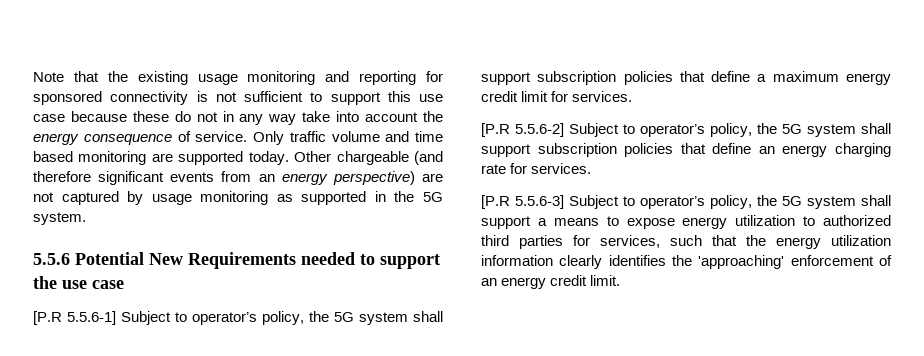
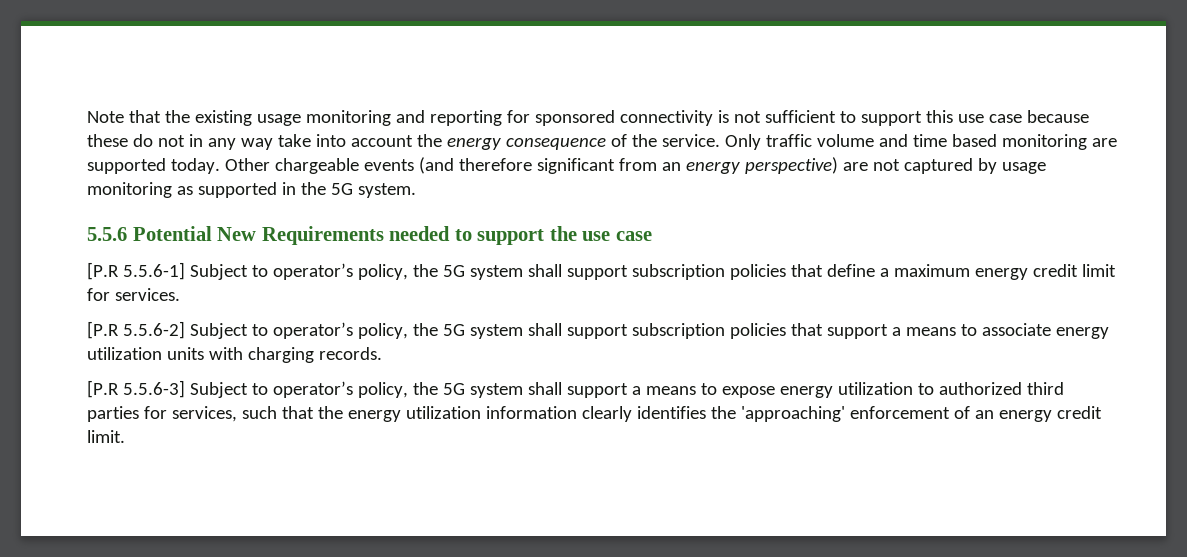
- Note that the existing usage monitoring and reporting for sponsored connectivity is not sufficient to support this use case because these do not in any way take into account the energy consequence of service.
+ Note that the existing usage monitoring and reporting for sponsored connectivity is not sufficient to support this use case because these do not in any way take into account the energy consequence of the service.
- Other chargeable (and therefore significant events from an energy perspective) are not captured by usage monitoring as supported in the 5G system.
+ Other chargeable events (and therefore significant from an energy perspective) are not captured by usage monitoring as supported in the 5G system.
- [P.R 5.5.6-2] Subject to operator’s policy, the 5G system shall support subscription policies that define an energy charging rate for services.
+ [P.R 5.5.6-2] Subject to operator’s policy, the 5G system shall support subscription policies that support a means to associate energy utilization units with charging records.

